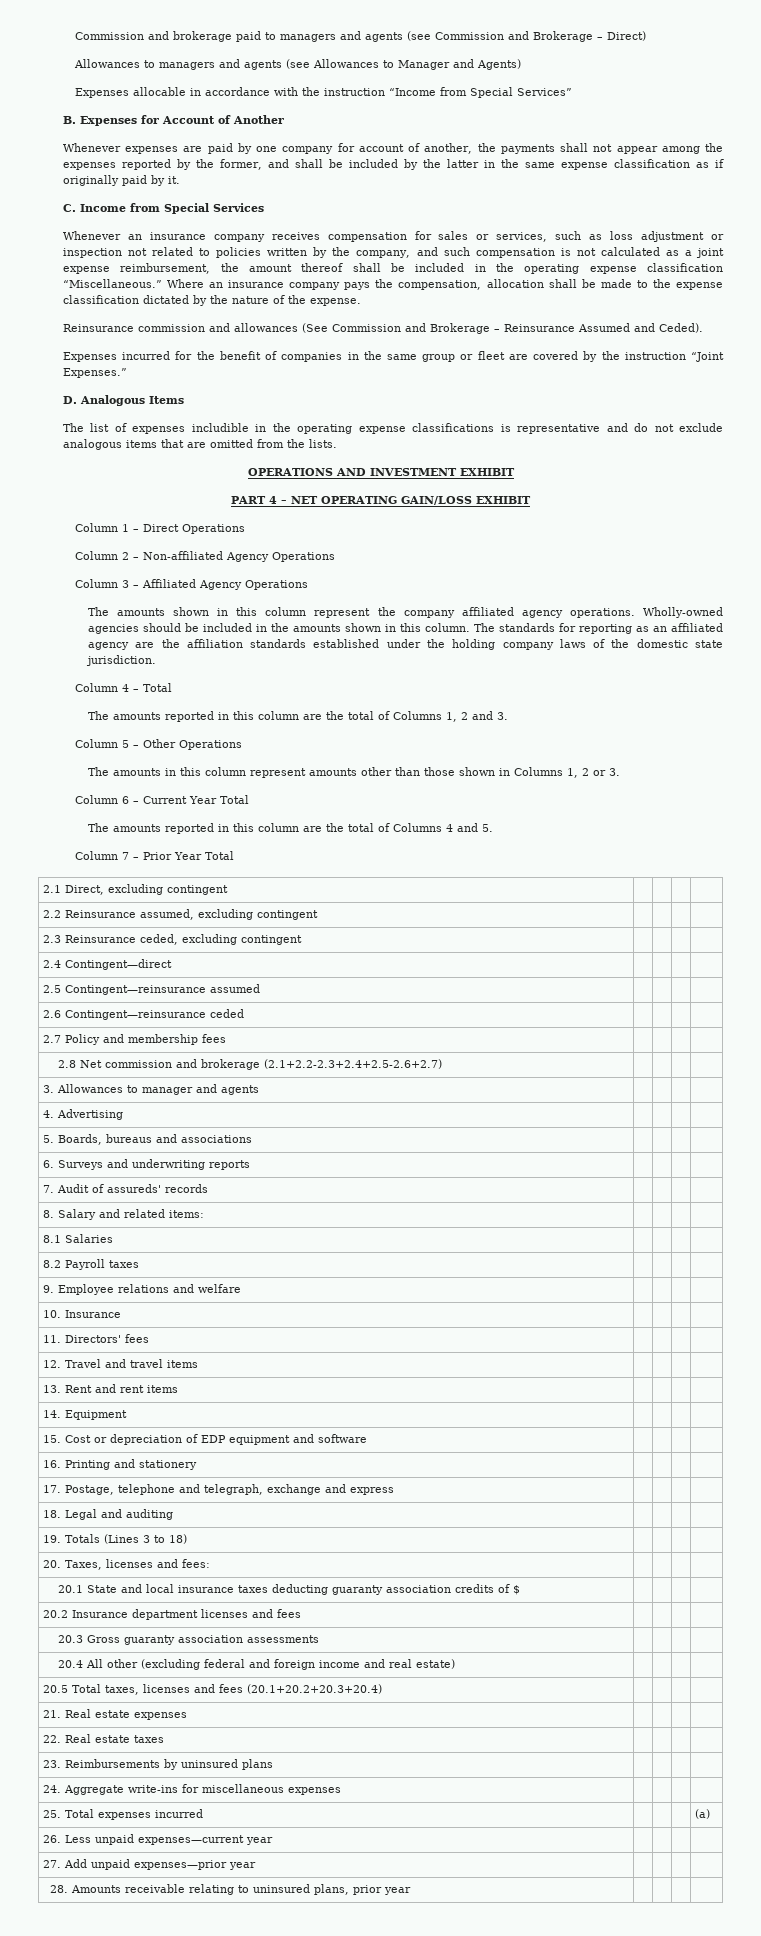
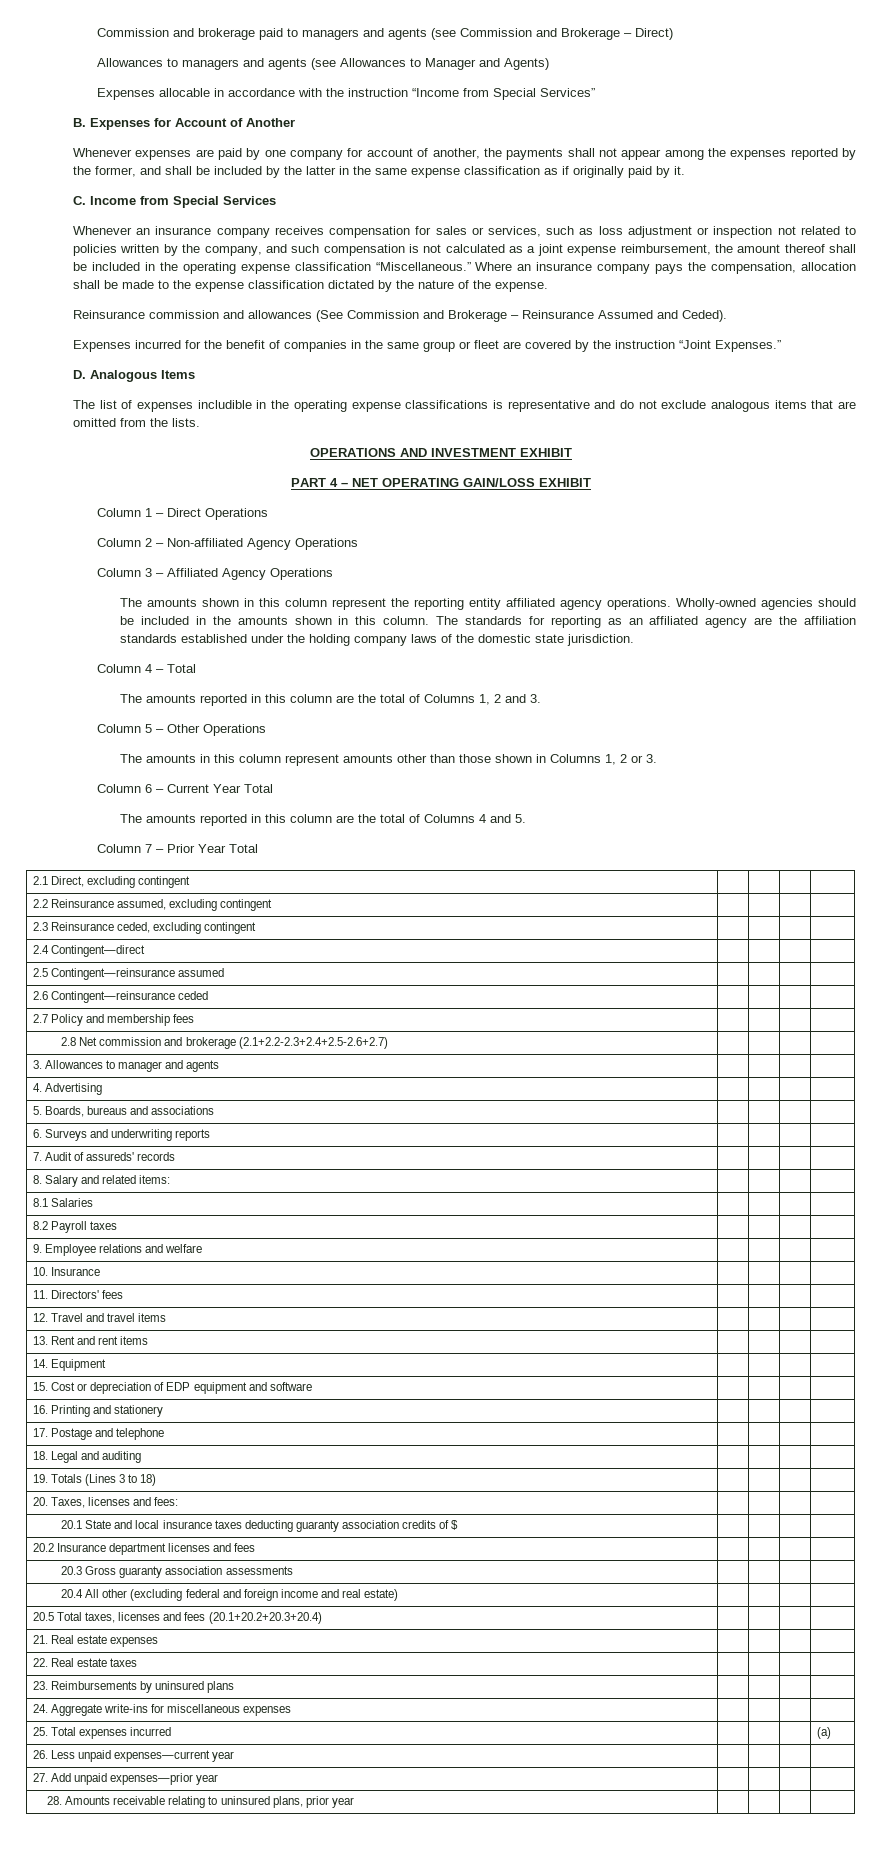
- The amounts shown in this column represent the company affiliated agency operations.
+ The amounts shown in this column represent the reporting entity affiliated agency operations.
- 17. Postage, telephone and telegraph, exchange and express | | | |
+ 17. Postage and telephone | | | |

